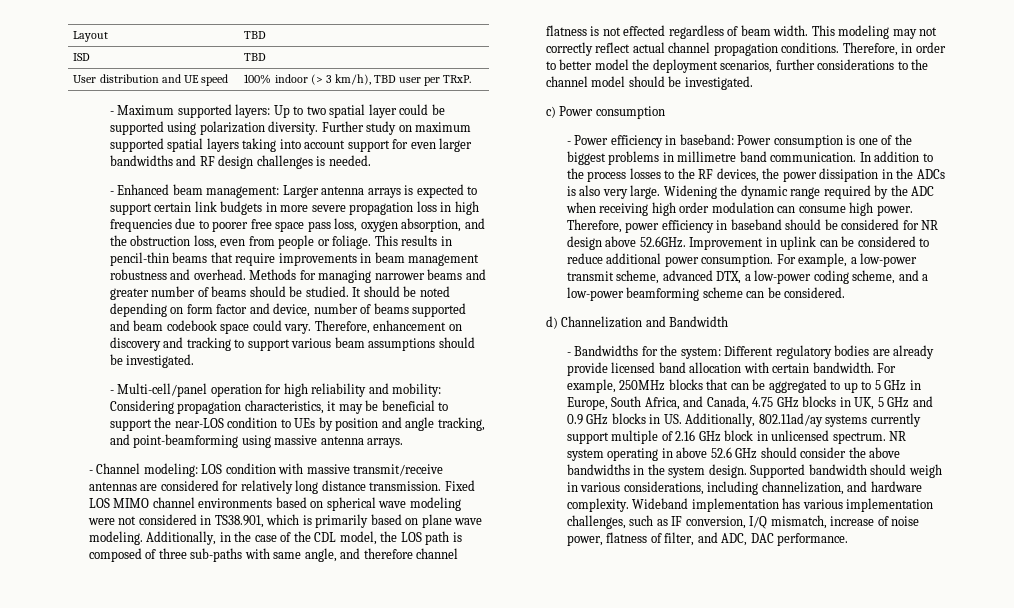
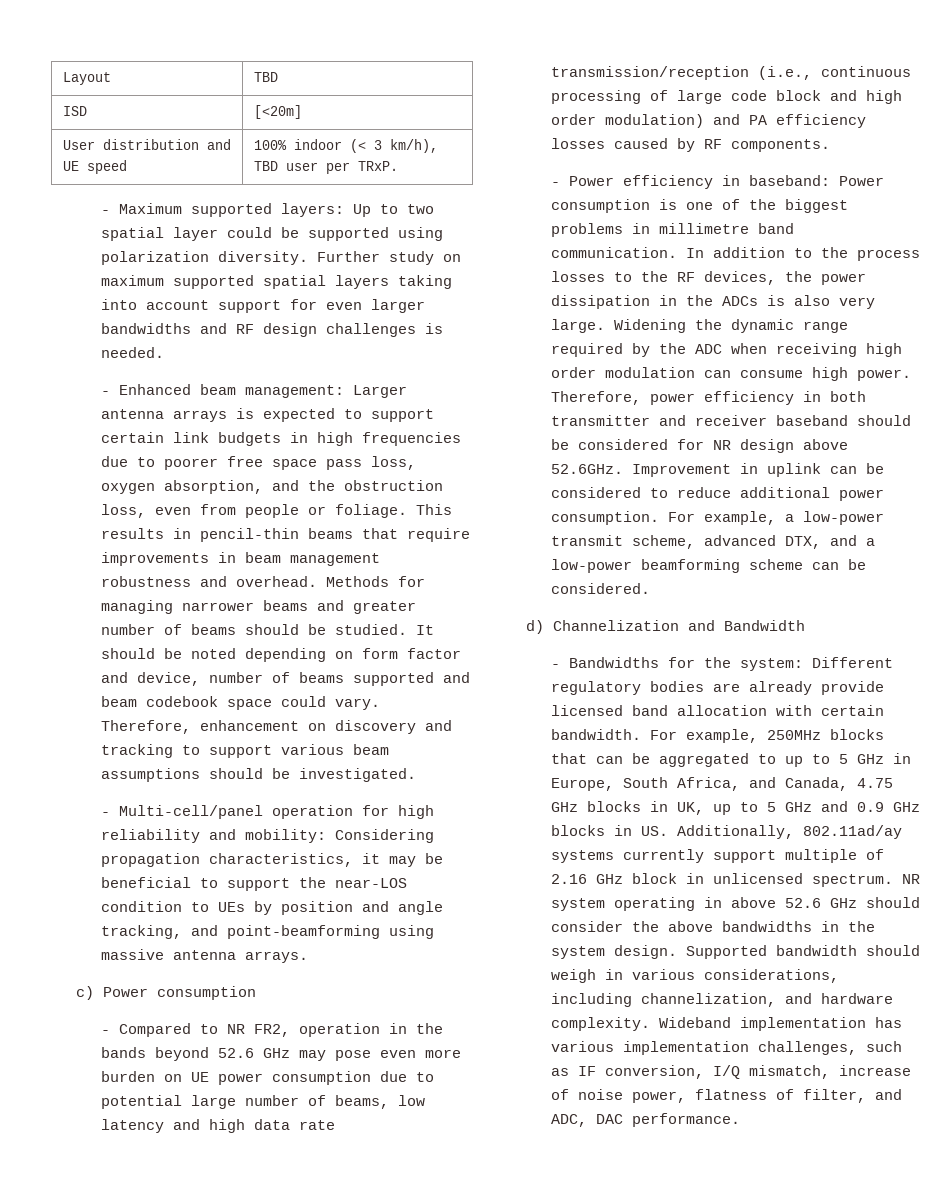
- ISD | TBD
+ ISD | [<20m]
- User distribution and UE speed | 100% indoor (> 3 km/h), TBD user per TRxP.
+ User distribution and UE speed | 100% indoor (< 3 km/h), TBD user per TRxP.
- - Enhanced beam management: Larger antenna arrays is expected to support certain link budgets in more severe propagation loss in high frequencies due to poorer free space pass loss, oxygen absorption, and the obstruction loss, even from people or foliage.
+ - Enhanced beam management: Larger antenna arrays is expected to support certain link budgets in high frequencies due to poorer free space pass loss, oxygen absorption, and the obstruction loss, even from people or foliage.
- - Channel modeling: LOS condition with massive transmit/receive antennas are considered for relatively long distance transmission. Fixed LOS MIMO channel environments based on spherical wave modeling were not considered in TS38.901, which is primarily based on plane wave modeling. Additionally, in the case of the CDL model, the LOS path is composed of three sub-paths with same angle, and therefore channel flatness is not effected regardless of beam width. This modeling may not correctly reflect actual channel propagation conditions. Therefore, in order to better model the deployment scenarios, further considerations to the channel model should be investigated.
  c) Power consumption
+ - Compared to NR FR2, operation in the bands beyond 52.6 GHz may pose even more burden on UE power consumption due to potential large number of beams, low latency and high data rate transmission/reception (i.e., continuous processing of large code block and high order modulation) and PA efficiency losses caused by RF components.
- Therefore, power efficiency in baseband should be considered for NR design above 52.6GHz. Improvement in uplink can be considered to reduce additional power consumption.
+ Therefore, power efficiency in both transmitter and receiver baseband should be considered for NR design above 52.6GHz. Improvement in uplink can be considered to reduce additional power consumption.
- For example, a low-power transmit scheme, advanced DTX, a low-power coding scheme, and a low-power beamforming scheme can be considered.
+ For example, a low-power transmit scheme, advanced DTX, and a low-power beamforming scheme can be considered.
- For example, 250MHz blocks that can be aggregated to up to 5 GHz in Europe, South Africa, and Canada, 4.75 GHz blocks in UK, 5 GHz and 0.9 GHz blocks in US. Additionally, 802.11ad/ay systems currently support multiple of 2.16 GHz block in unlicensed spectrum.
+ For example, 250MHz blocks that can be aggregated to up to 5 GHz in Europe, South Africa, and Canada, 4.75 GHz blocks in UK, up to 5 GHz and 0.9 GHz blocks in US. Additionally, 802.11ad/ay systems currently support multiple of 2.16 GHz block in unlicensed spectrum.

